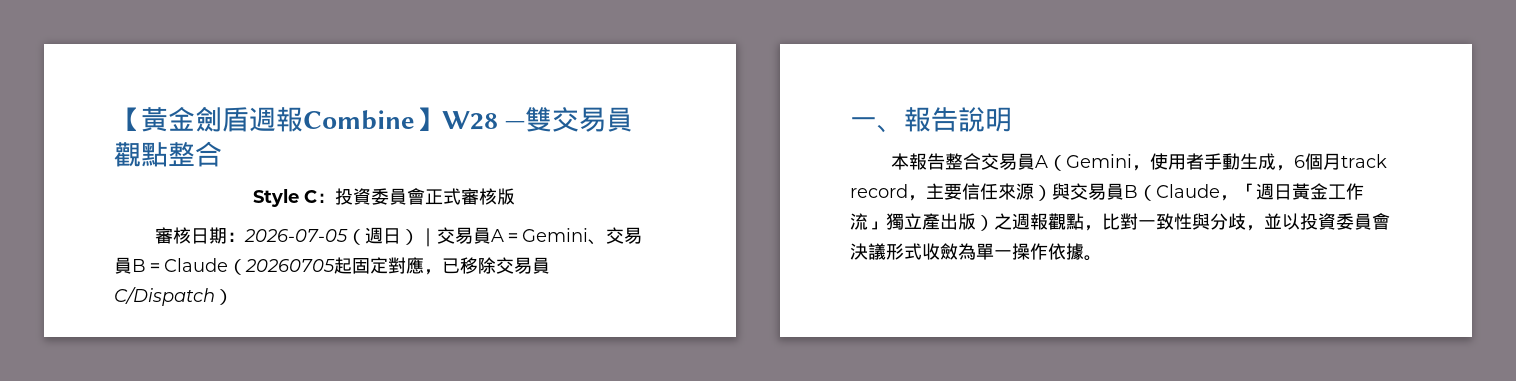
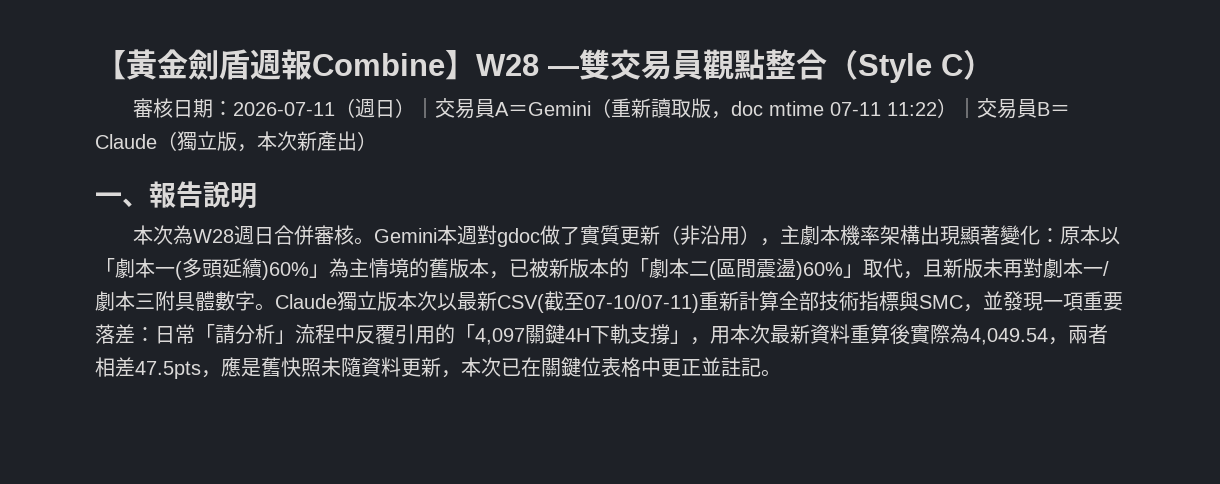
- 【黃金劍盾週報Combine】W28 —雙交易員觀點整合
- Style C：投資委員會正式審核版
+ 【黃金劍盾週報Combine】W28 —雙交易員觀點整合（Style C）
- 審核日期：2026-07-05（週日）｜交易員A＝Gemini、交易員B＝Claude（20260705起固定對應，已移除交易員C/Dispatch）
+ 審核日期：2026-07-11（週日）｜交易員A＝Gemini（重新讀取版，doc mtime 07-11 11:22）｜交易員B＝Claude（獨立版，本次新產出）
  一、報告說明
- 本報告整合交易員A（Gemini，使用者手動生成，6個月track record，主要信任來源）與交易員B（Claude，「週日黃金工作流」獨立產出版）之週報觀點，比對一致性與分歧，並以投資委員會決議形式收斂為單一操作依據。
+ 本次為W28週日合併審核。Gemini本週對gdoc做了實質更新（非沿用），主劇本機率架構出現顯著變化：原本以「劇本一(多頭延續)60%」為主情境的舊版本，已被新版本的「劇本二(區間震盪)60%」取代，且新版未再對劇本一/劇本三附具體數字。Claude獨立版本次以最新CSV(截至07-10/07-11)重新計算全部技術指標與SMC，並發現一項重要落差：日常「請分析」流程中反覆引用的「4,097關鍵4H下軌支撐」，用本次最新資料重算後實際為4,049.54，兩者相差47.5pts，應是舊快照未隨資料更新，本次已在關鍵位表格中更正並註記。

